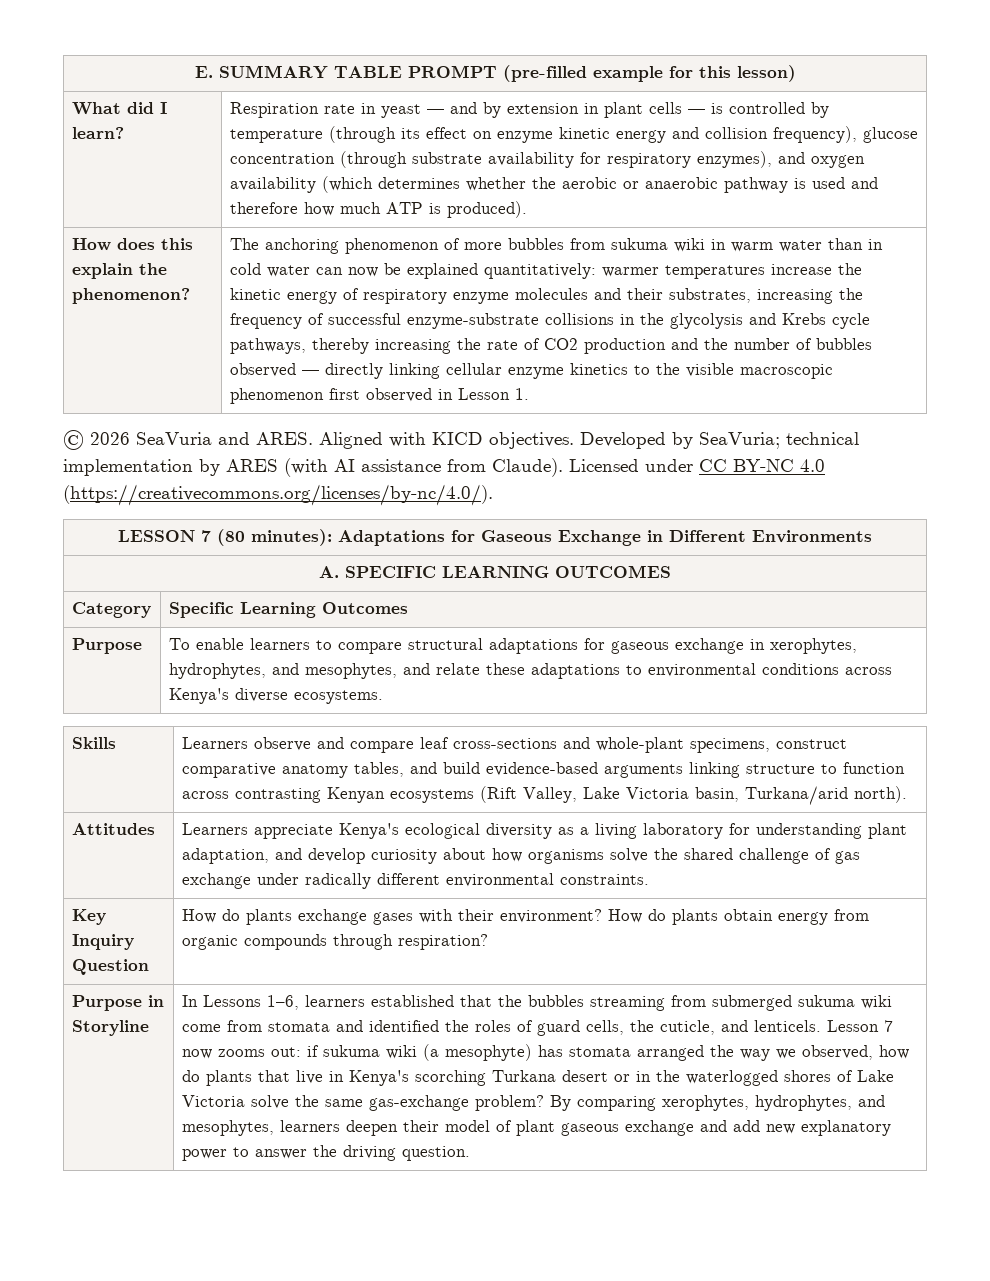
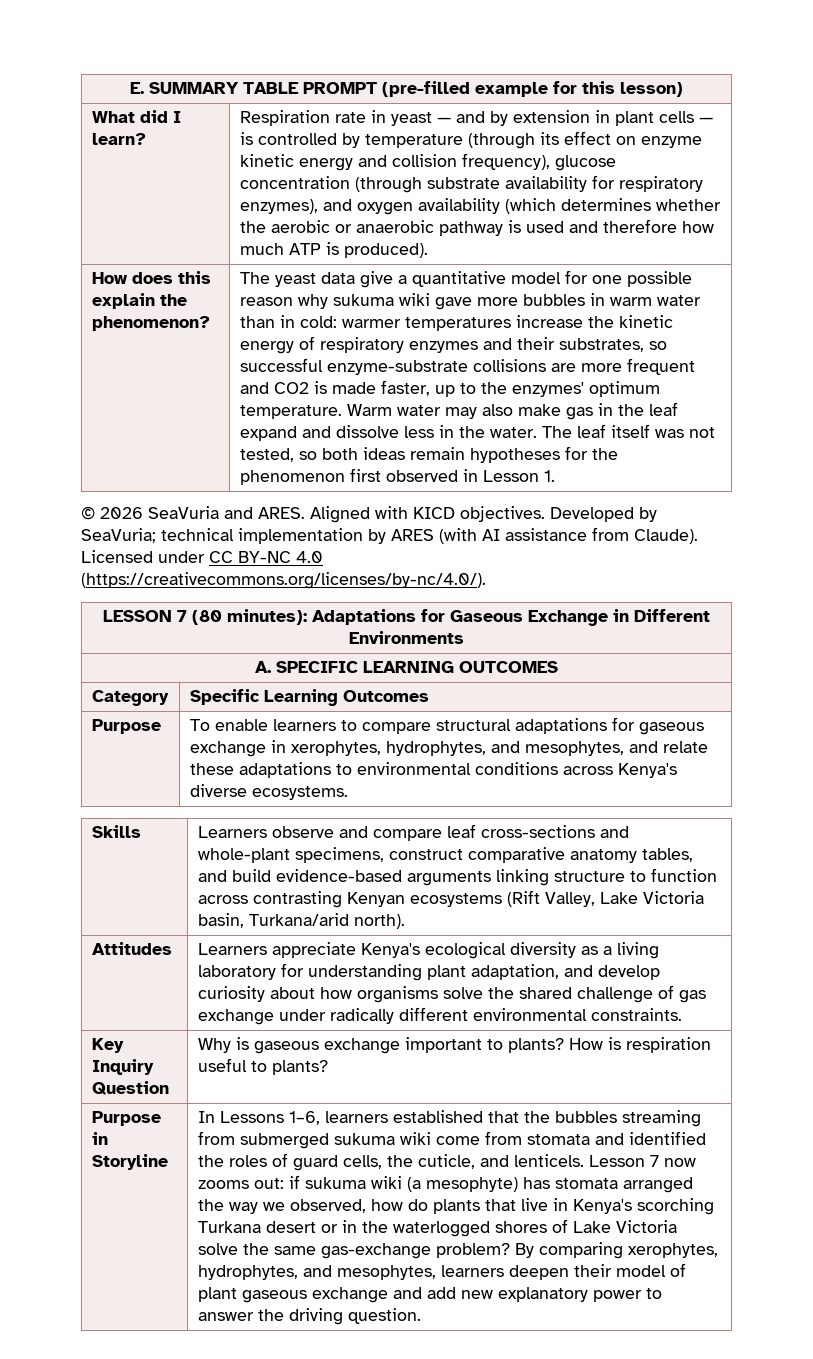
- The anchoring phenomenon of more bubbles from sukuma wiki in warm water than in cold water can now be explained quantitatively: warmer temperatures increase the kinetic energy of respiratory enzyme molecules and their substrates, increasing the frequency of successful enzyme-substrate collisions in the glycolysis and Krebs cycle pathways, thereby increasing the rate of CO2 production and the number of bubbles observed — directly linking cellular enzyme kinetics to the visible macroscopic phenomenon first observed in Lesson 1.
+ The yeast data give a quantitative model for one possible reason why sukuma wiki gave more bubbles in warm water than in cold: warmer temperatures increase the kinetic energy of respiratory enzymes and their substrates, so successful enzyme-substrate collisions are more frequent and CO2 is made faster, up to the enzymes' optimum temperature. Warm water may also make gas in the leaf expand and dissolve less in the water. The leaf itself was not tested, so both ideas remain hypotheses for the phenomenon first observed in Lesson 1.
- Key Inquiry Question | How do plants exchange gases with their environment? How do plants obtain energy from organic compounds through respiration?
+ Key Inquiry Question | Why is gaseous exchange important to plants? How is respiration useful to plants?

